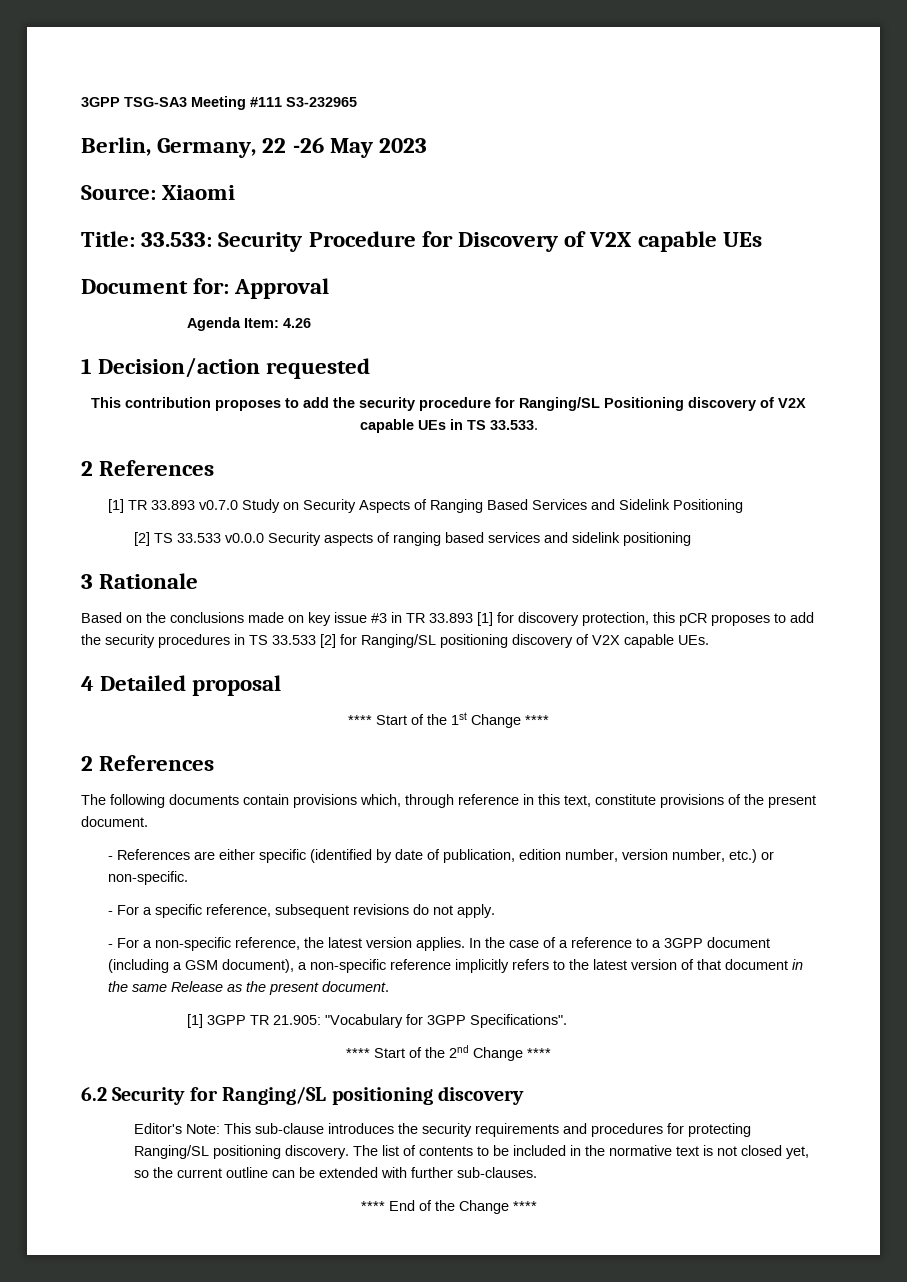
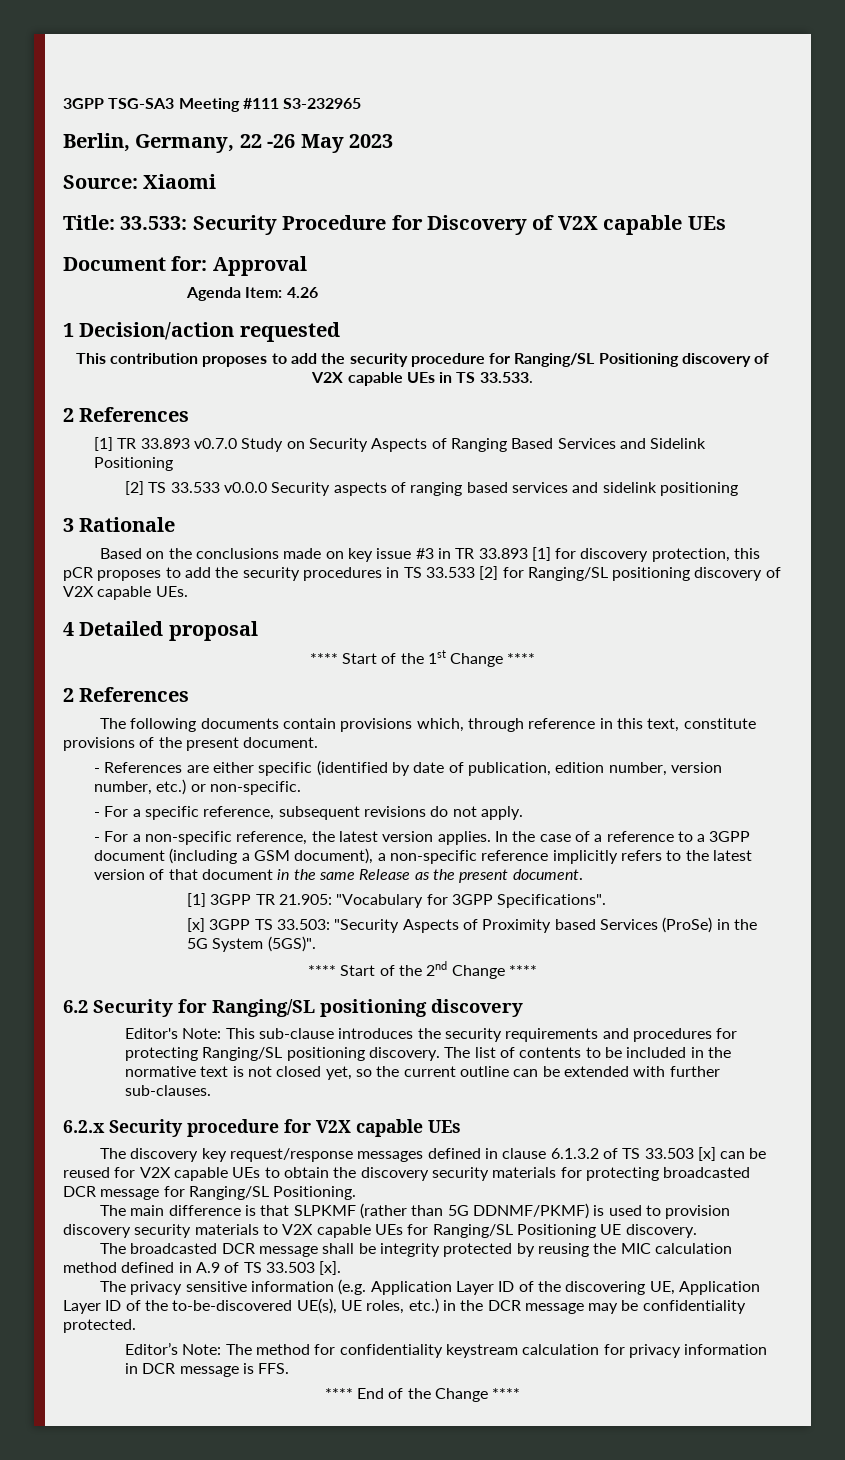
+ [x] 3GPP TS 33.503: "Security Aspects of Proximity based Services (ProSe) in the 5G System (5GS)".
+ 6.2.x Security procedure for V2X capable UEs
+ The discovery key request/response messages defined in clause 6.1.3.2 of TS 33.503 [x] can be reused for V2X capable UEs to obtain the discovery security materials for protecting broadcasted DCR message for Ranging/SL Positioning.
+ The main difference is that SLPKMF (rather than 5G DDNMF/PKMF) is used to provision discovery security materials to V2X capable UEs for Ranging/SL Positioning UE discovery.
+ The broadcasted DCR message shall be integrity protected by reusing the MIC calculation method defined in A.9 of TS 33.503 [x].
+ The privacy sensitive information (e.g. Application Layer ID of the discovering UE, Application Layer ID of the to-be-discovered UE(s), UE roles, etc.) in the DCR message may be confidentiality protected.
+ Editor’s Note: The method for confidentiality keystream calculation for privacy information in DCR message is FFS.

